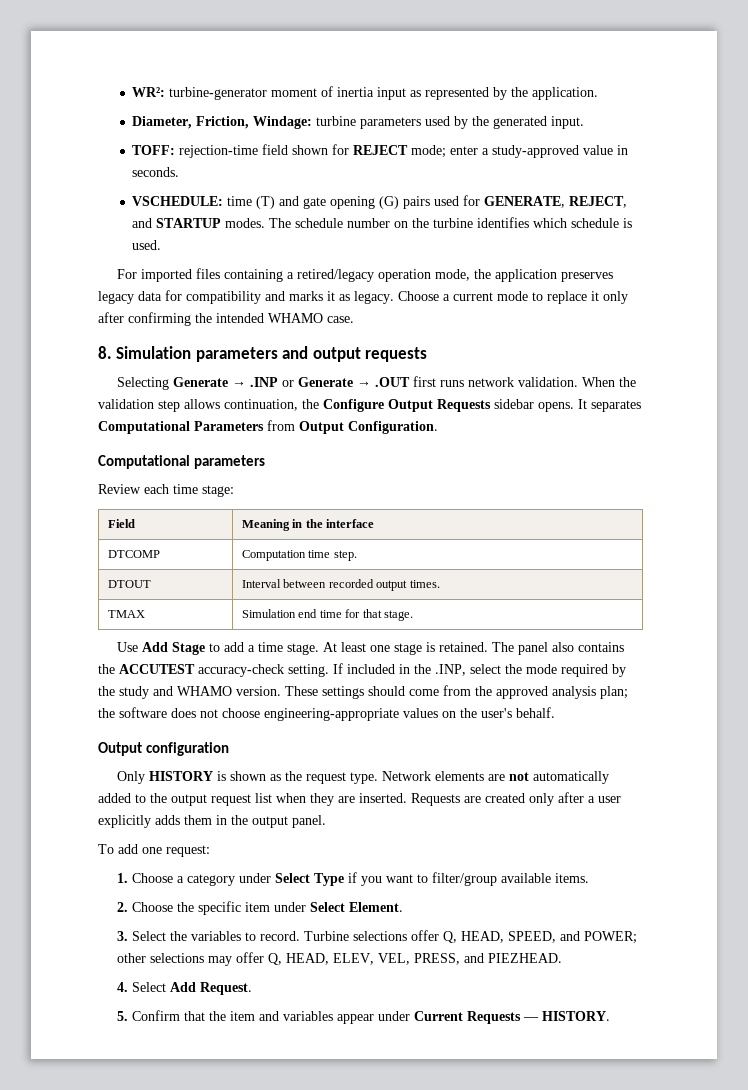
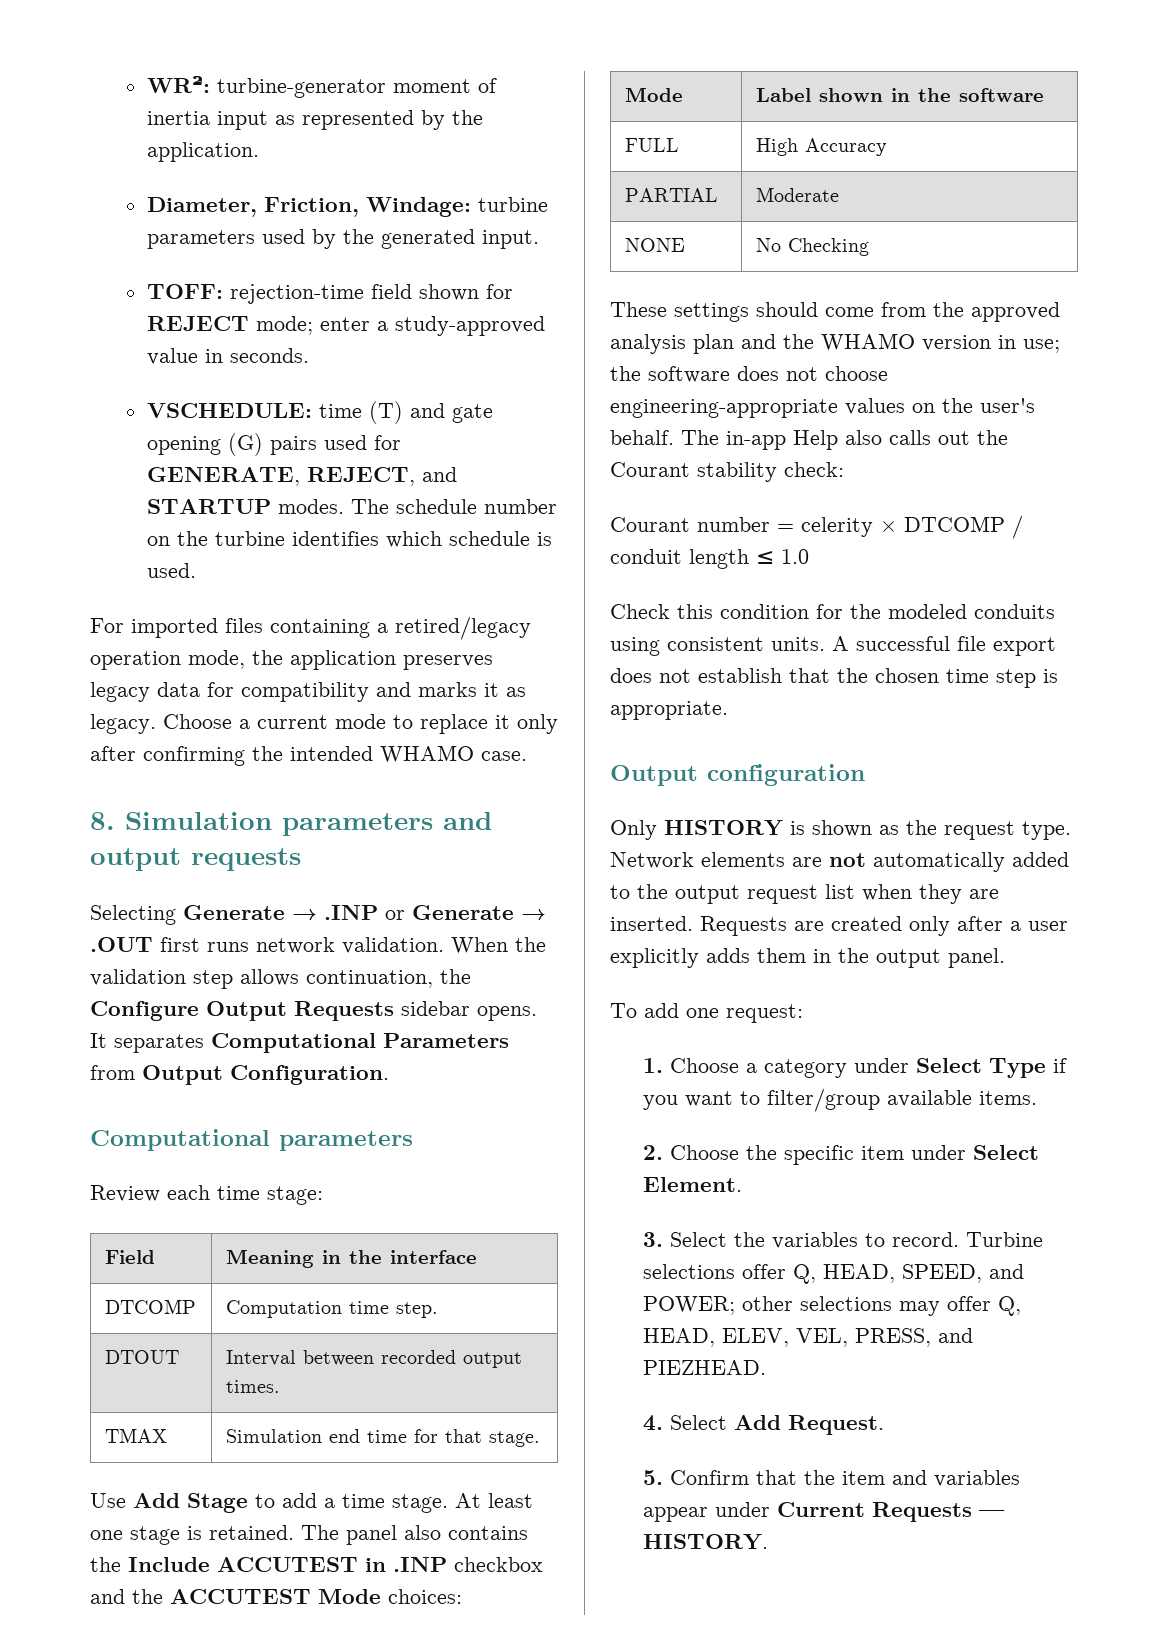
- The panel also contains the ACCUTEST accuracy-check setting. If included in the .INP, select the mode required by the study and WHAMO version. These settings should come from the approved analysis plan; the software does not choose engineering-appropriate values on the user's behalf.
+ The panel also contains the Include ACCUTEST in .INP checkbox and the ACCUTEST Mode choices:
+ Mode | Label shown in the software
+ FULL | High Accuracy
+ PARTIAL | Moderate
+ NONE | No Checking
+ These settings should come from the approved analysis plan and the WHAMO version in use; the software does not choose engineering-appropriate values on the user's behalf. The in-app Help also calls out the Courant stability check:
+ Courant number = celerity × DTCOMP / conduit length ≤ 1.0
+ Check this condition for the modeled conduits using consistent units. A successful file export does not establish that the chosen time step is appropriate.

